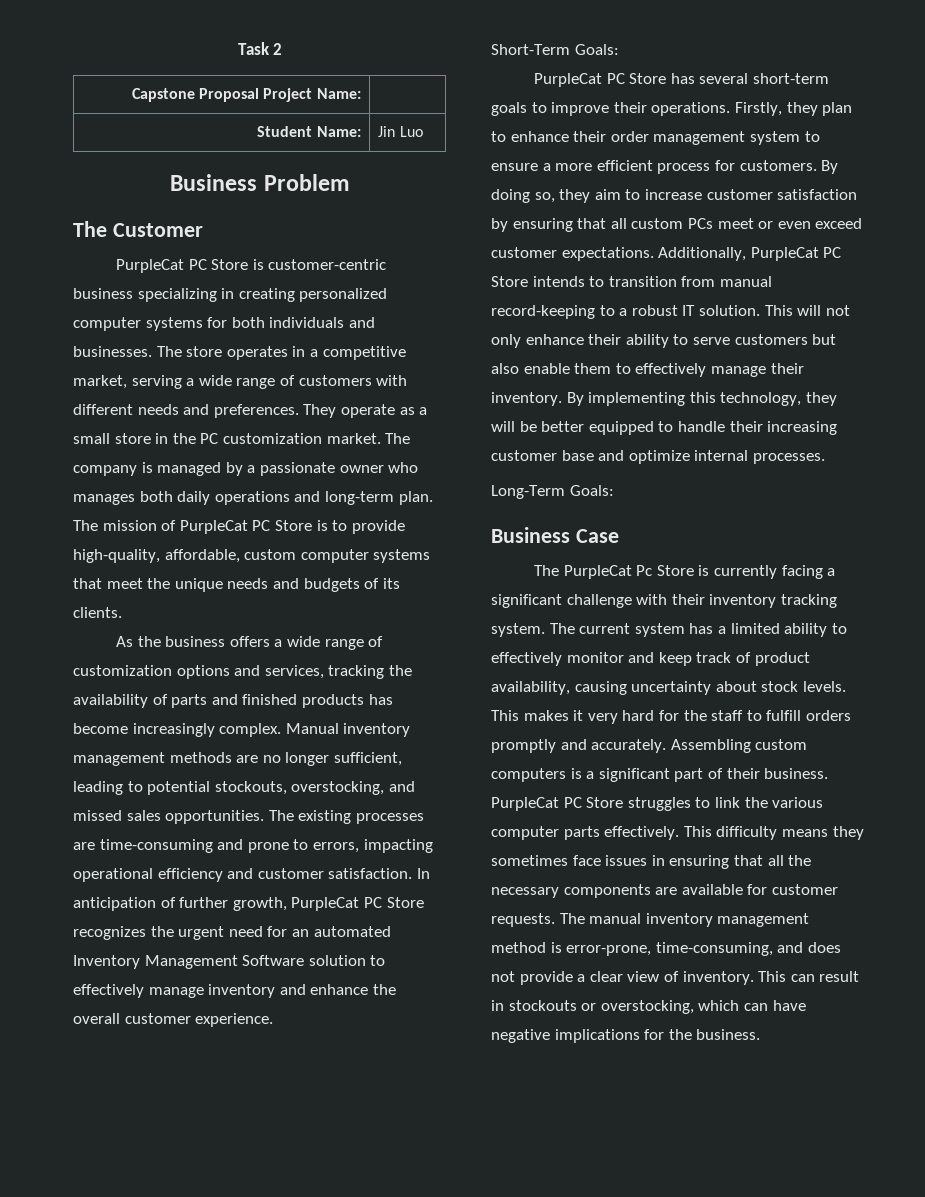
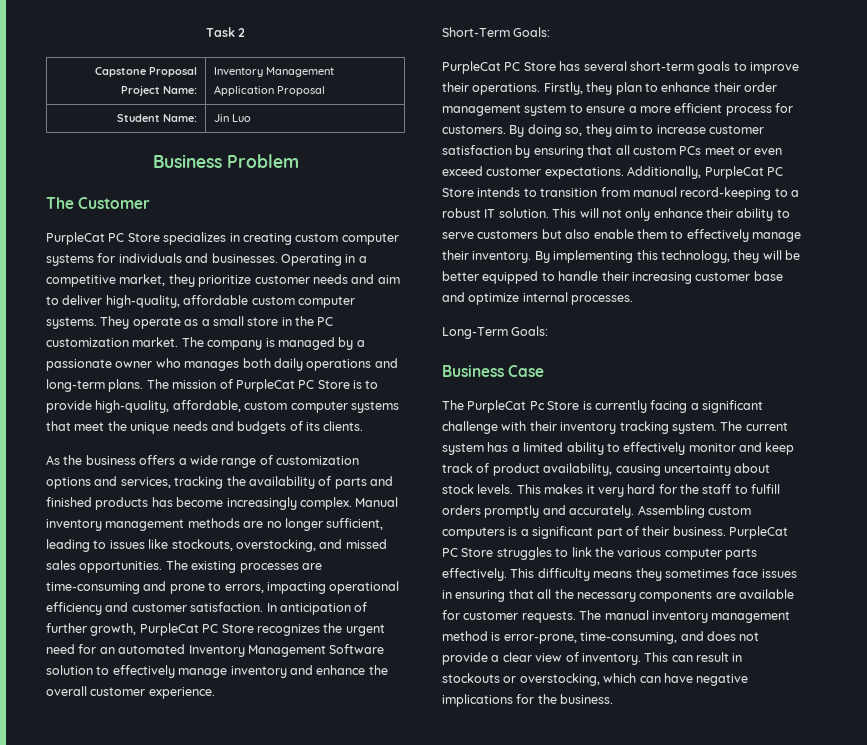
- Capstone Proposal Project Name: |
+ Capstone Proposal Project Name: | Inventory Management Application Proposal
- PurpleCat PC Store is customer-centric business specializing in creating personalized computer systems for both individuals and businesses.
+ PurpleCat PC Store specializes in creating custom computer systems for individuals and businesses.
- The store operates in a competitive market, serving a wide range of customers with different needs and preferences.
+ Operating in a competitive market, they prioritize customer needs and aim to deliver high-quality, affordable custom computer systems.
- The company is managed by a passionate owner who manages both daily operations and long-term plan.
+ The company is managed by a passionate owner who manages both daily operations and long-term plans.
- Manual inventory management methods are no longer sufficient, leading to potential stockouts, overstocking, and missed sales opportunities.
+ Manual inventory management methods are no longer sufficient, leading to issues like stockouts, overstocking, and missed sales opportunities.

